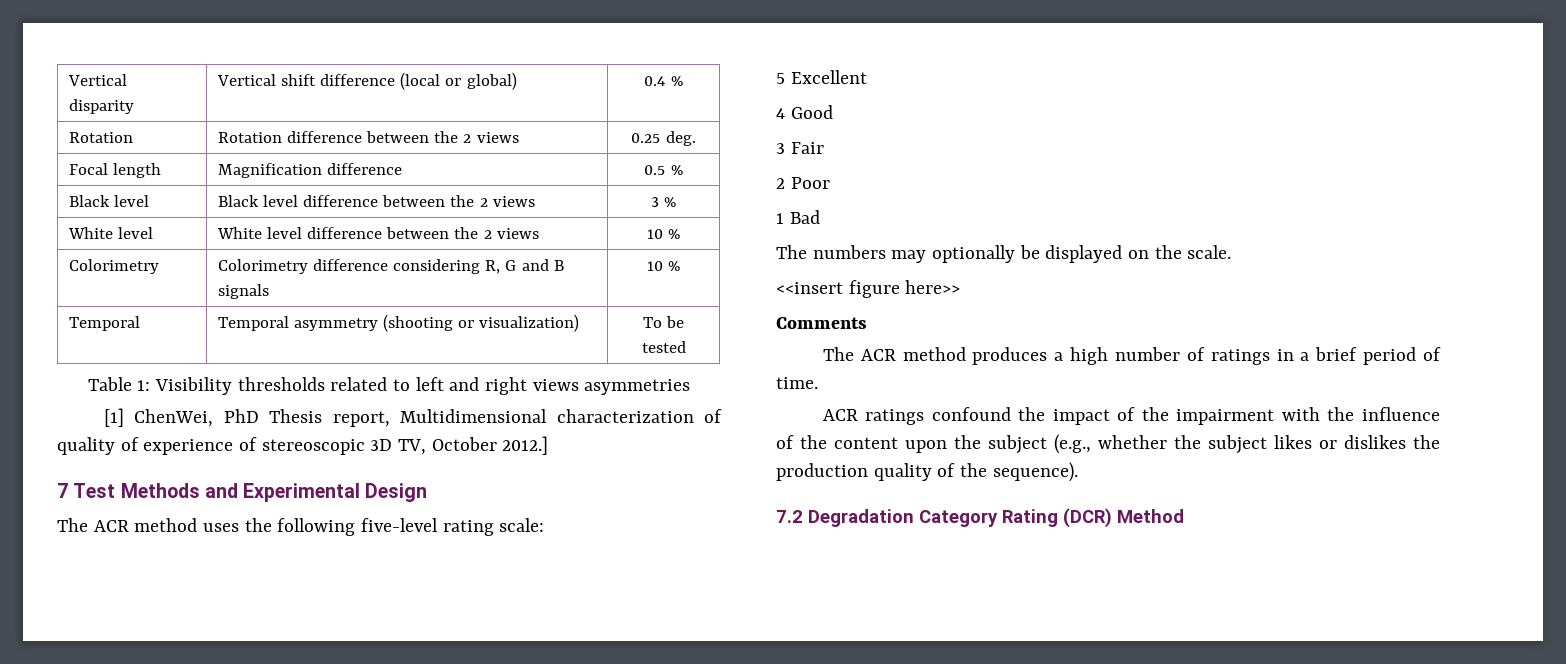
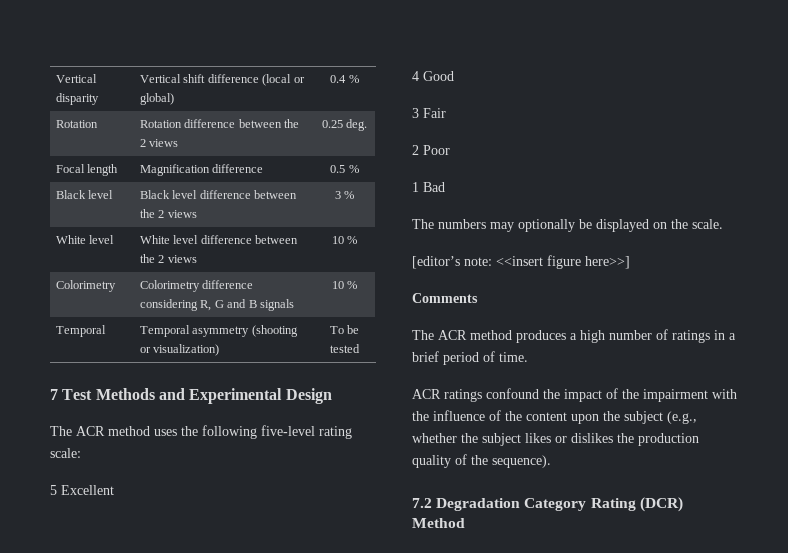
- Table 1: Visibility thresholds related to left and right views asymmetries
- [1] ChenWei, PhD Thesis report, Multidimensional characterization of quality of experience of stereoscopic 3D TV, October 2012.]
- <<insert figure here>>
+ [editor’s note: <<insert figure here>>]

